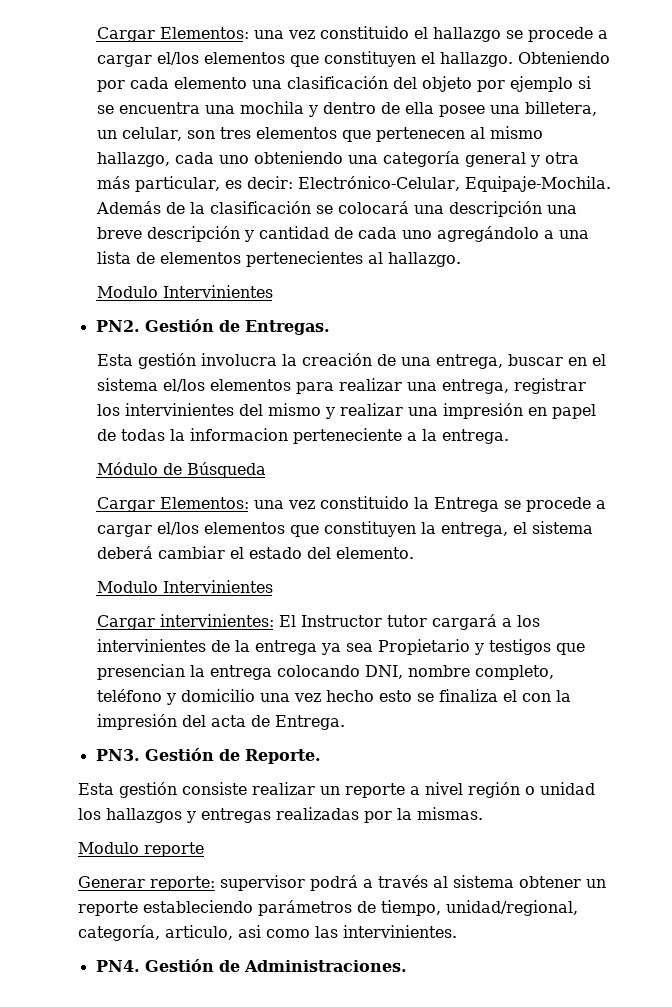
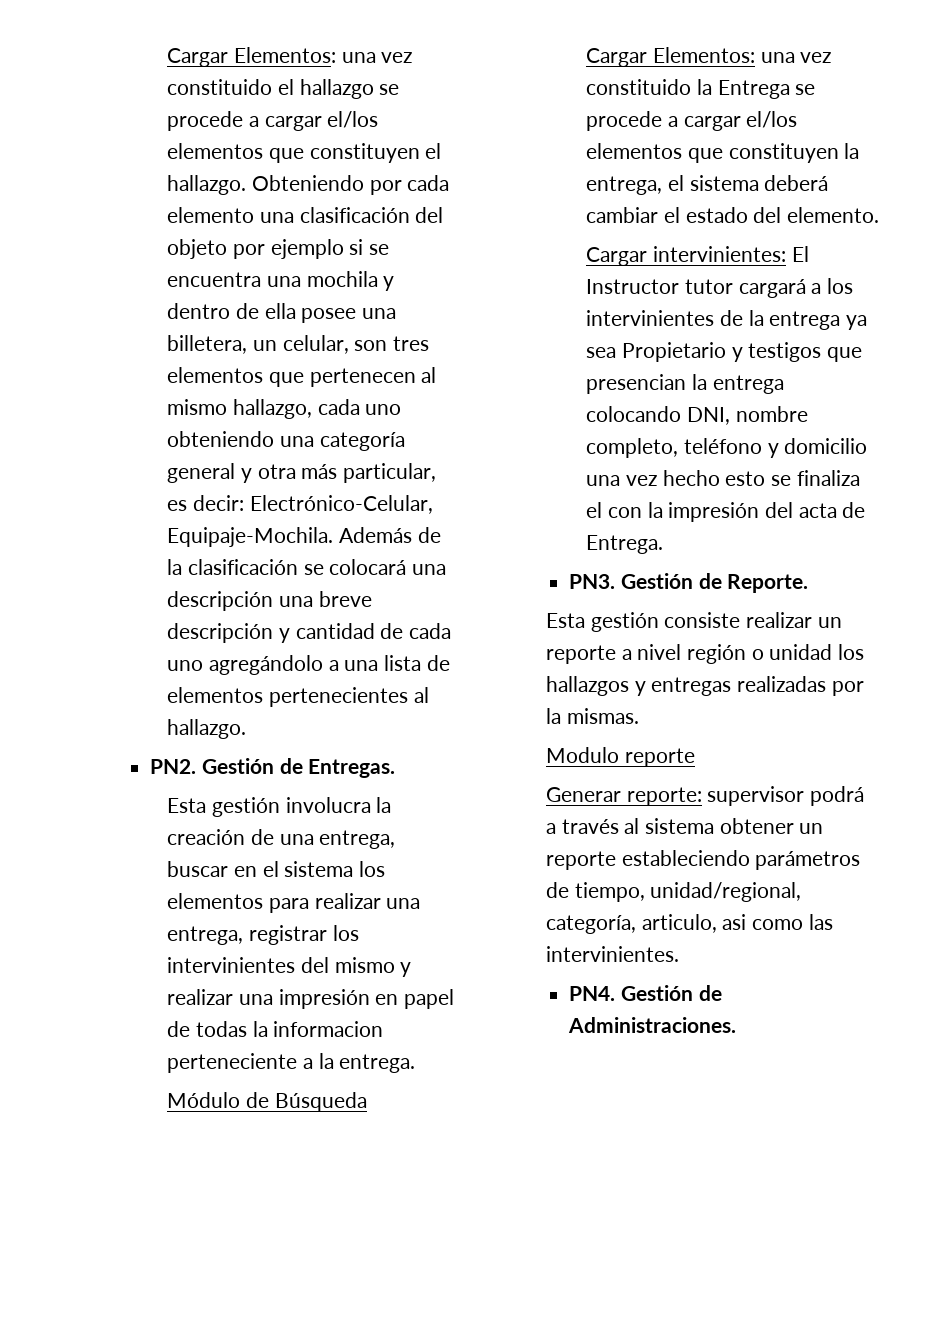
  Además de la clasificación se colocará una descripción una breve descripción y cantidad de cada uno agregándolo a una lista de elementos pertenecientes al hallazgo.
- Modulo Intervinientes
- Esta gestión involucra la creación de una entrega, buscar en el sistema el/los elementos para realizar una entrega, registrar los intervinientes del mismo y realizar una impresión en papel de todas la informacion perteneciente a la entrega.
+ Esta gestión involucra la creación de una entrega, buscar en el sistema los elementos para realizar una entrega, registrar los intervinientes del mismo y realizar una impresión en papel de todas la informacion perteneciente a la entrega.
  Cargar Elementos: una vez constituido la Entrega se procede a cargar el/los elementos que constituyen la entrega, el sistema deberá cambiar el estado del elemento.
- Modulo Intervinientes

